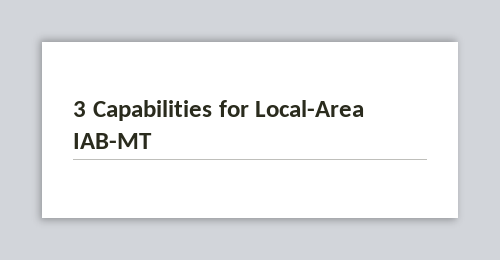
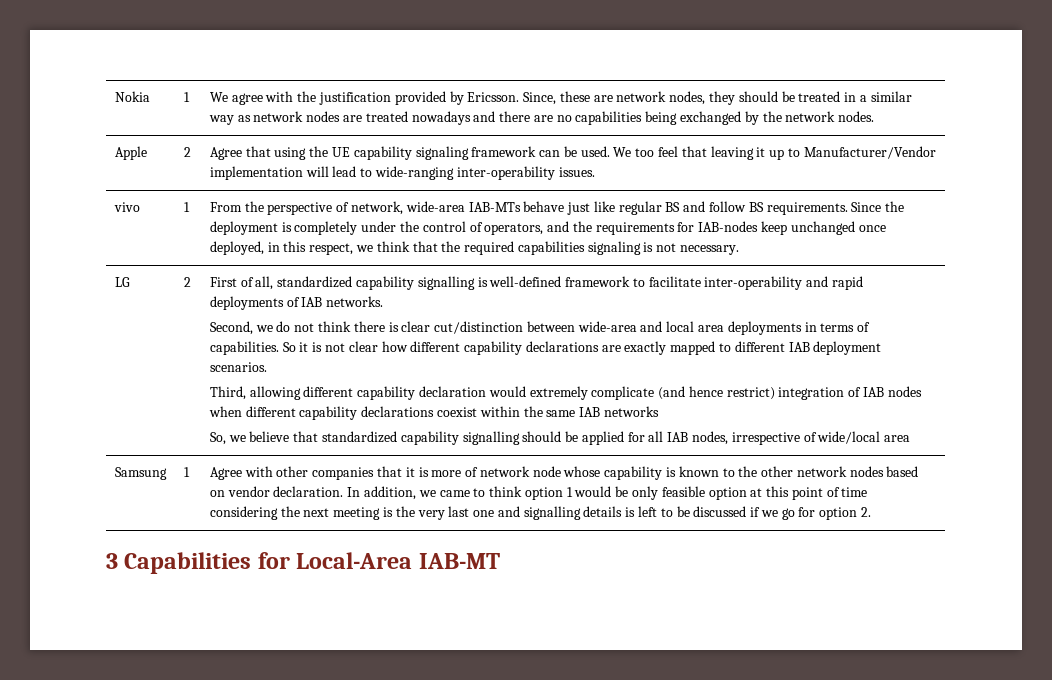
+ Nokia | 1 | We agree with the justification provided by Ericsson. Since, these are network nodes, they should be treated in a similar way as network nodes are treated nowadays and there are no capabilities being exchanged by the network nodes.
+ Apple | 2 | Agree that using the UE capability signaling framework can be used. We too feel that leaving it up to Manufacturer/Vendor implementation will lead to wide-ranging inter-operability issues.
+ vivo | 1 | From the perspective of network, wide-area IAB-MTs behave just like regular BS and follow BS requirements. Since the deployment is completely under the control of operators, and the requirements for IAB-nodes keep unchanged once deployed, in this respect, we think that the required capabilities signaling is not necessary.
+ LG | 2 | First of all, standardized capability signalling is well-defined framework to facilitate inter-operability and rapid deployments of IAB networks.
+ Second, we do not think there is clear cut/distinction between wide-area and local area deployments in terms of capabilities. So it is not clear how different capability declarations are exactly mapped to different IAB deployment scenarios.
+ Third, allowing different capability declaration would extremely complicate (and hence restrict) integration of IAB nodes when different capability declarations coexist within the same IAB networks
+ So, we believe that standardized capability signalling should be applied for all IAB nodes, irrespective of wide/local area
+ Samsung | 1 | Agree with other companies that it is more of network node whose capability is known to the other network nodes based on vendor declaration. In addition, we came to think option 1 would be only feasible option at this point of time considering the next meeting is the very last one and signalling details is left to be discussed if we go for option 2.

